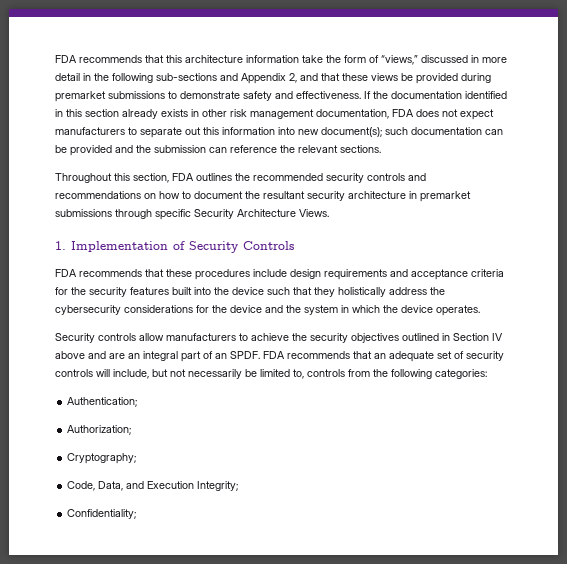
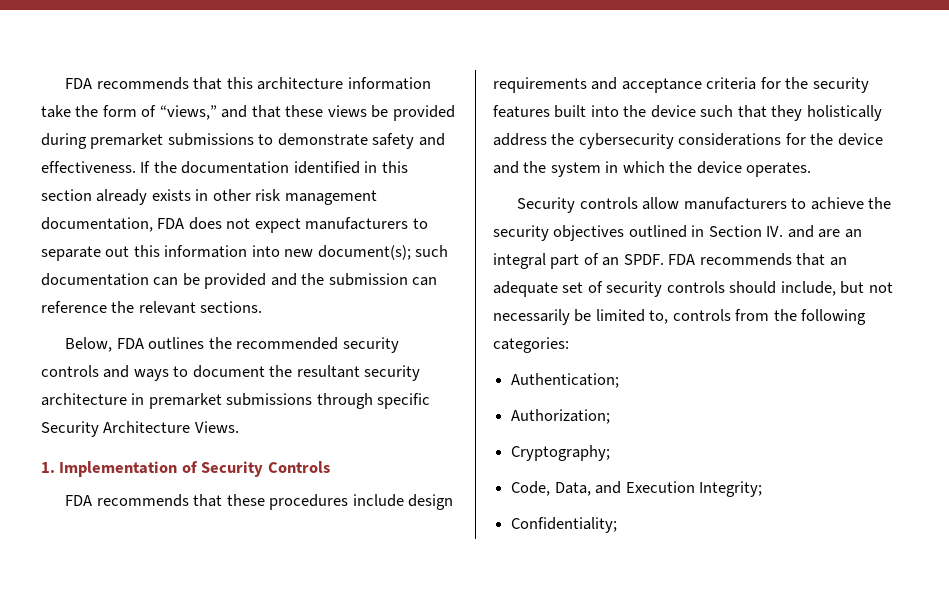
- FDA recommends that this architecture information take the form of “views,” discussed in more detail in the following sub-sections and Appendix 2, and that these views be provided during premarket submissions to demonstrate safety and effectiveness.
+ FDA recommends that this architecture information take the form of “views,” and that these views be provided during premarket submissions to demonstrate safety and effectiveness.
- Throughout this section, FDA outlines the recommended security controls and recommendations on how to document the resultant security architecture in premarket submissions through specific Security Architecture Views.
+ Below, FDA outlines the recommended security controls and ways to document the resultant security architecture in premarket submissions through specific Security Architecture Views.
- Security controls allow manufacturers to achieve the security objectives outlined in Section IV above and are an integral part of an SPDF.
+ Security controls allow manufacturers to achieve the security objectives outlined in Section IV. and are an integral part of an SPDF.
- FDA recommends that an adequate set of security controls will include, but not necessarily be limited to, controls from the following categories:
+ FDA recommends that an adequate set of security controls should include, but not necessarily be limited to, controls from the following categories:

